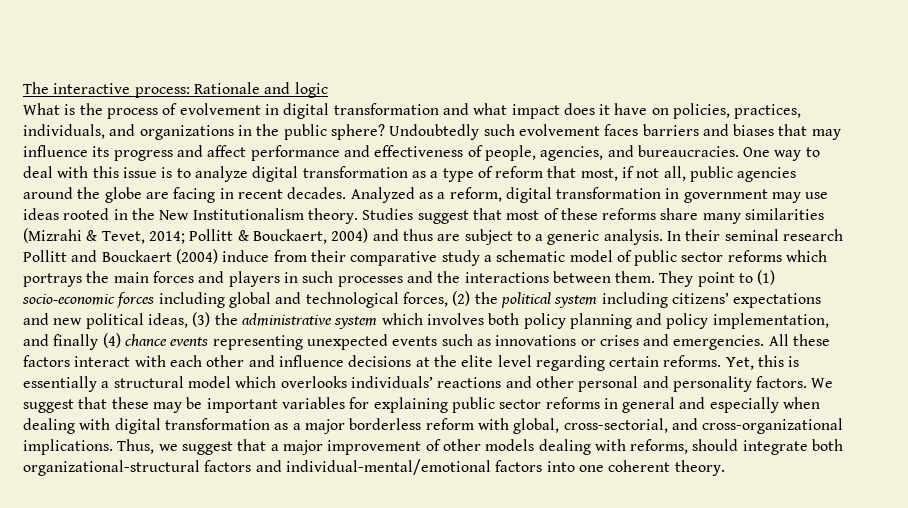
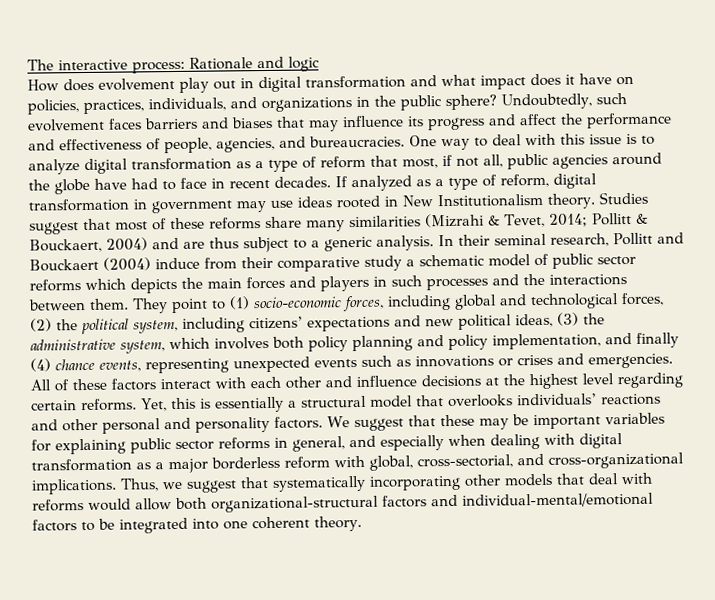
- What is the process of evolvement in digital transformation and what impact does it have on policies, practices, individuals, and organizations in the public sphere?
+ How does evolvement play out in digital transformation and what impact does it have on policies, practices, individuals, and organizations in the public sphere?
- Undoubtedly such evolvement faces barriers and biases that may influence its progress and affect performance and effectiveness of people, agencies, and bureaucracies.
+ Undoubtedly, such evolvement faces barriers and biases that may influence its progress and affect the performance and effectiveness of people, agencies, and bureaucracies.
- One way to deal with this issue is to analyze digital transformation as a type of reform that most, if not all, public agencies around the globe are facing in recent decades. Analyzed as a reform, digital transformation in government may use ideas rooted in the New Institutionalism theory.
+ One way to deal with this issue is to analyze digital transformation as a type of reform that most, if not all, public agencies around the globe have had to face in recent decades. If analyzed as a type of reform, digital transformation in government may use ideas rooted in New Institutionalism theory.
- Studies suggest that most of these reforms share many similarities (Mizrahi & Tevet, 2014; Pollitt & Bouckaert, 2004) and thus are subject to a generic analysis.
+ Studies suggest that most of these reforms share many similarities (Mizrahi & Tevet, 2014; Pollitt & Bouckaert, 2004) and are thus subject to a generic analysis.
- In their seminal research Pollitt and Bouckaert (2004) induce from their comparative study a schematic model of public sector reforms which portrays the main forces and players in such processes and the interactions between them.
+ In their seminal research, Pollitt and Bouckaert (2004) induce from their comparative study a schematic model of public sector reforms which depicts the main forces and players in such processes and the interactions between them.
- They point to (1) socio-economic forces including global and technological forces, (2) the political system including citizens’ expectations and new political ideas, (3) the administrative system which involves both policy planning and policy implementation, and finally (4) chance events representing unexpected events such as innovations or crises and emergencies.
+ They point to (1) socio-economic forces, including global and technological forces, (2) the political system, including citizens’ expectations and new political ideas, (3) the administrative system, which involves both policy planning and policy implementation, and finally (4) chance events, representing unexpected events such as innovations or crises and emergencies.
- All these factors interact with each other and influence decisions at the elite level regarding certain reforms.
+ All of these factors interact with each other and influence decisions at the highest level regarding certain reforms.
- Yet, this is essentially a structural model which overlooks individuals’ reactions and other personal and personality factors.
+ Yet, this is essentially a structural model that overlooks individuals’ reactions and other personal and personality factors.
- We suggest that these may be important variables for explaining public sector reforms in general and especially when dealing with digital transformation as a major borderless reform with global, cross-sectorial, and cross-organizational implications.
+ We suggest that these may be important variables for explaining public sector reforms in general, and especially when dealing with digital transformation as a major borderless reform with global, cross-sectorial, and cross-organizational implications.
- Thus, we suggest that a major improvement of other models dealing with reforms, should integrate both organizational-structural factors and individual-mental/emotional factors into one coherent theory.
+ Thus, we suggest that systematically incorporating other models that deal with reforms would allow both organizational-structural factors and individual-mental/emotional factors to be integrated into one coherent theory.

